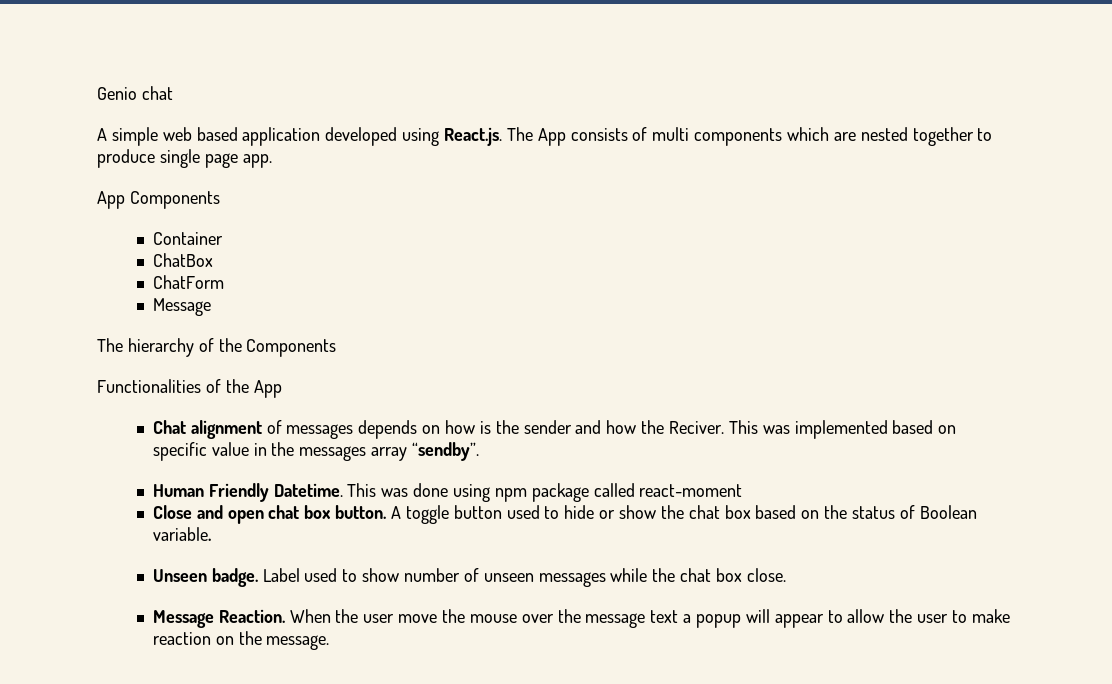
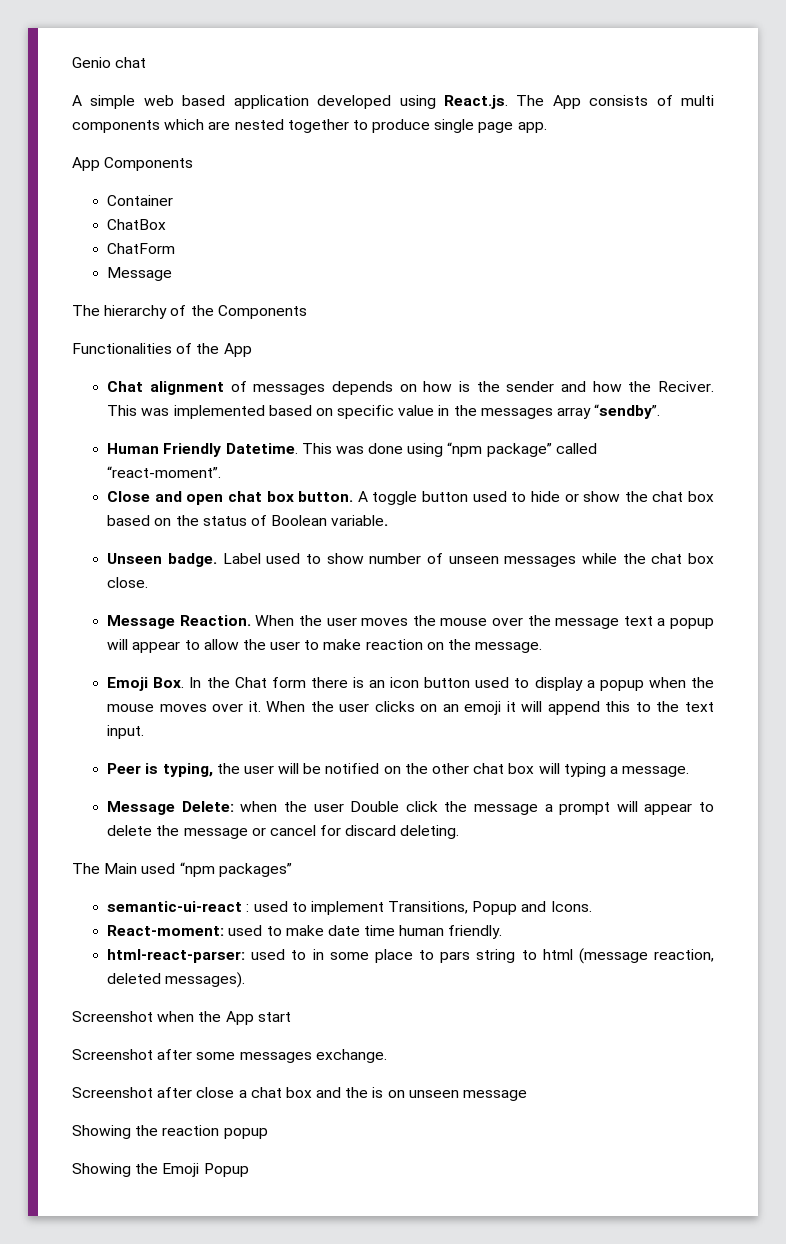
- This was done using npm package called react-moment
+ This was done using “npm package” called “react-moment”.
- When the user move the mouse over the message text a popup will appear to allow the user to make reaction on the message.
+ When the user moves the mouse over the message text a popup will appear to allow the user to make reaction on the message.
+ Emoji Box. In the Chat form there is an icon button used to display a popup when the mouse moves over it. When the user clicks on an emoji it will append this to the text input.
+ Peer is typing, the user will be notified on the other chat box will typing a message.
+ Message Delete: when the user Double click the message a prompt will appear to delete the message or cancel for discard deleting.
+ The Main used “npm packages”
+ semantic-ui-react : used to implement Transitions, Popup and Icons.
+ React-moment: used to make date time human friendly.
+ html-react-parser: used to in some place to pars string to html (message reaction, deleted messages).
+ Screenshot when the App start
+ Screenshot after some messages exchange.
+ Screenshot after close a chat box and the is on unseen message
+ Showing the reaction popup
+ Showing the Emoji Popup

